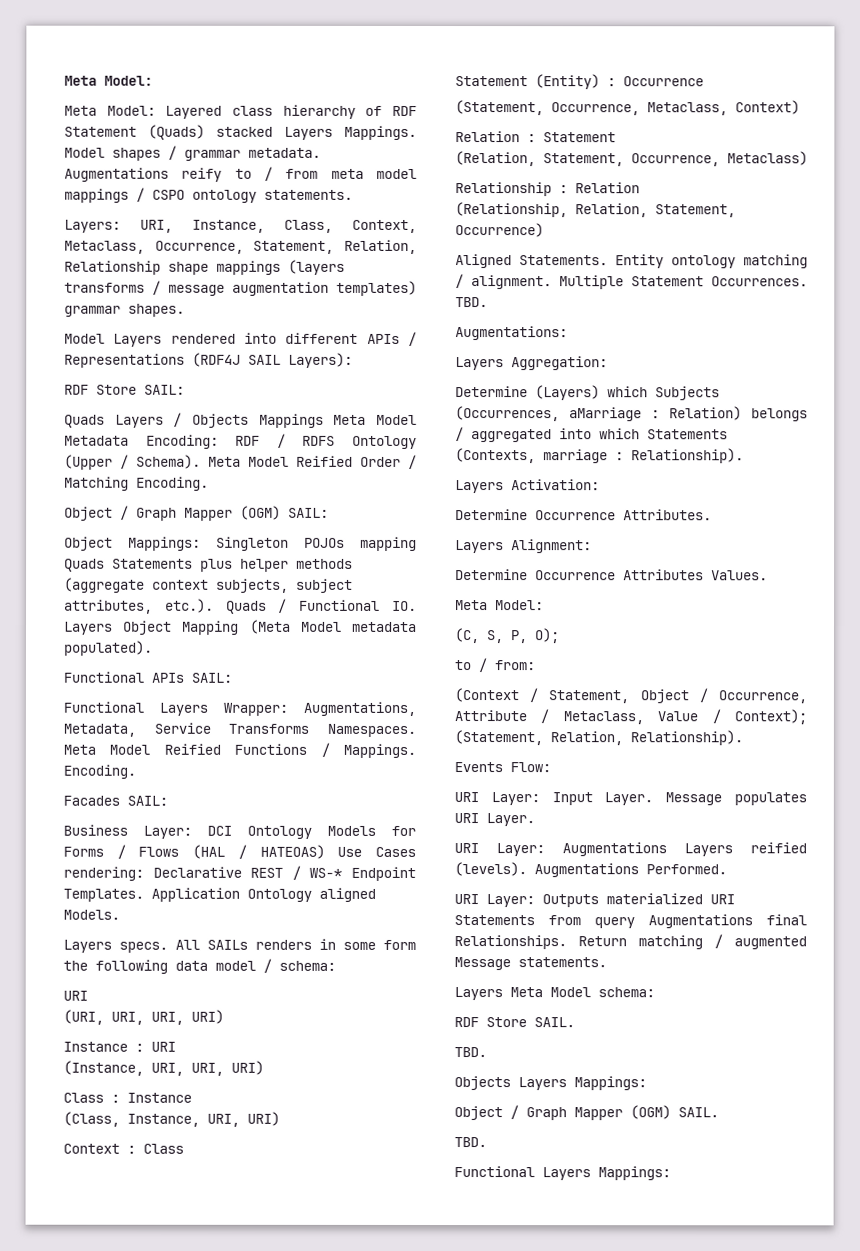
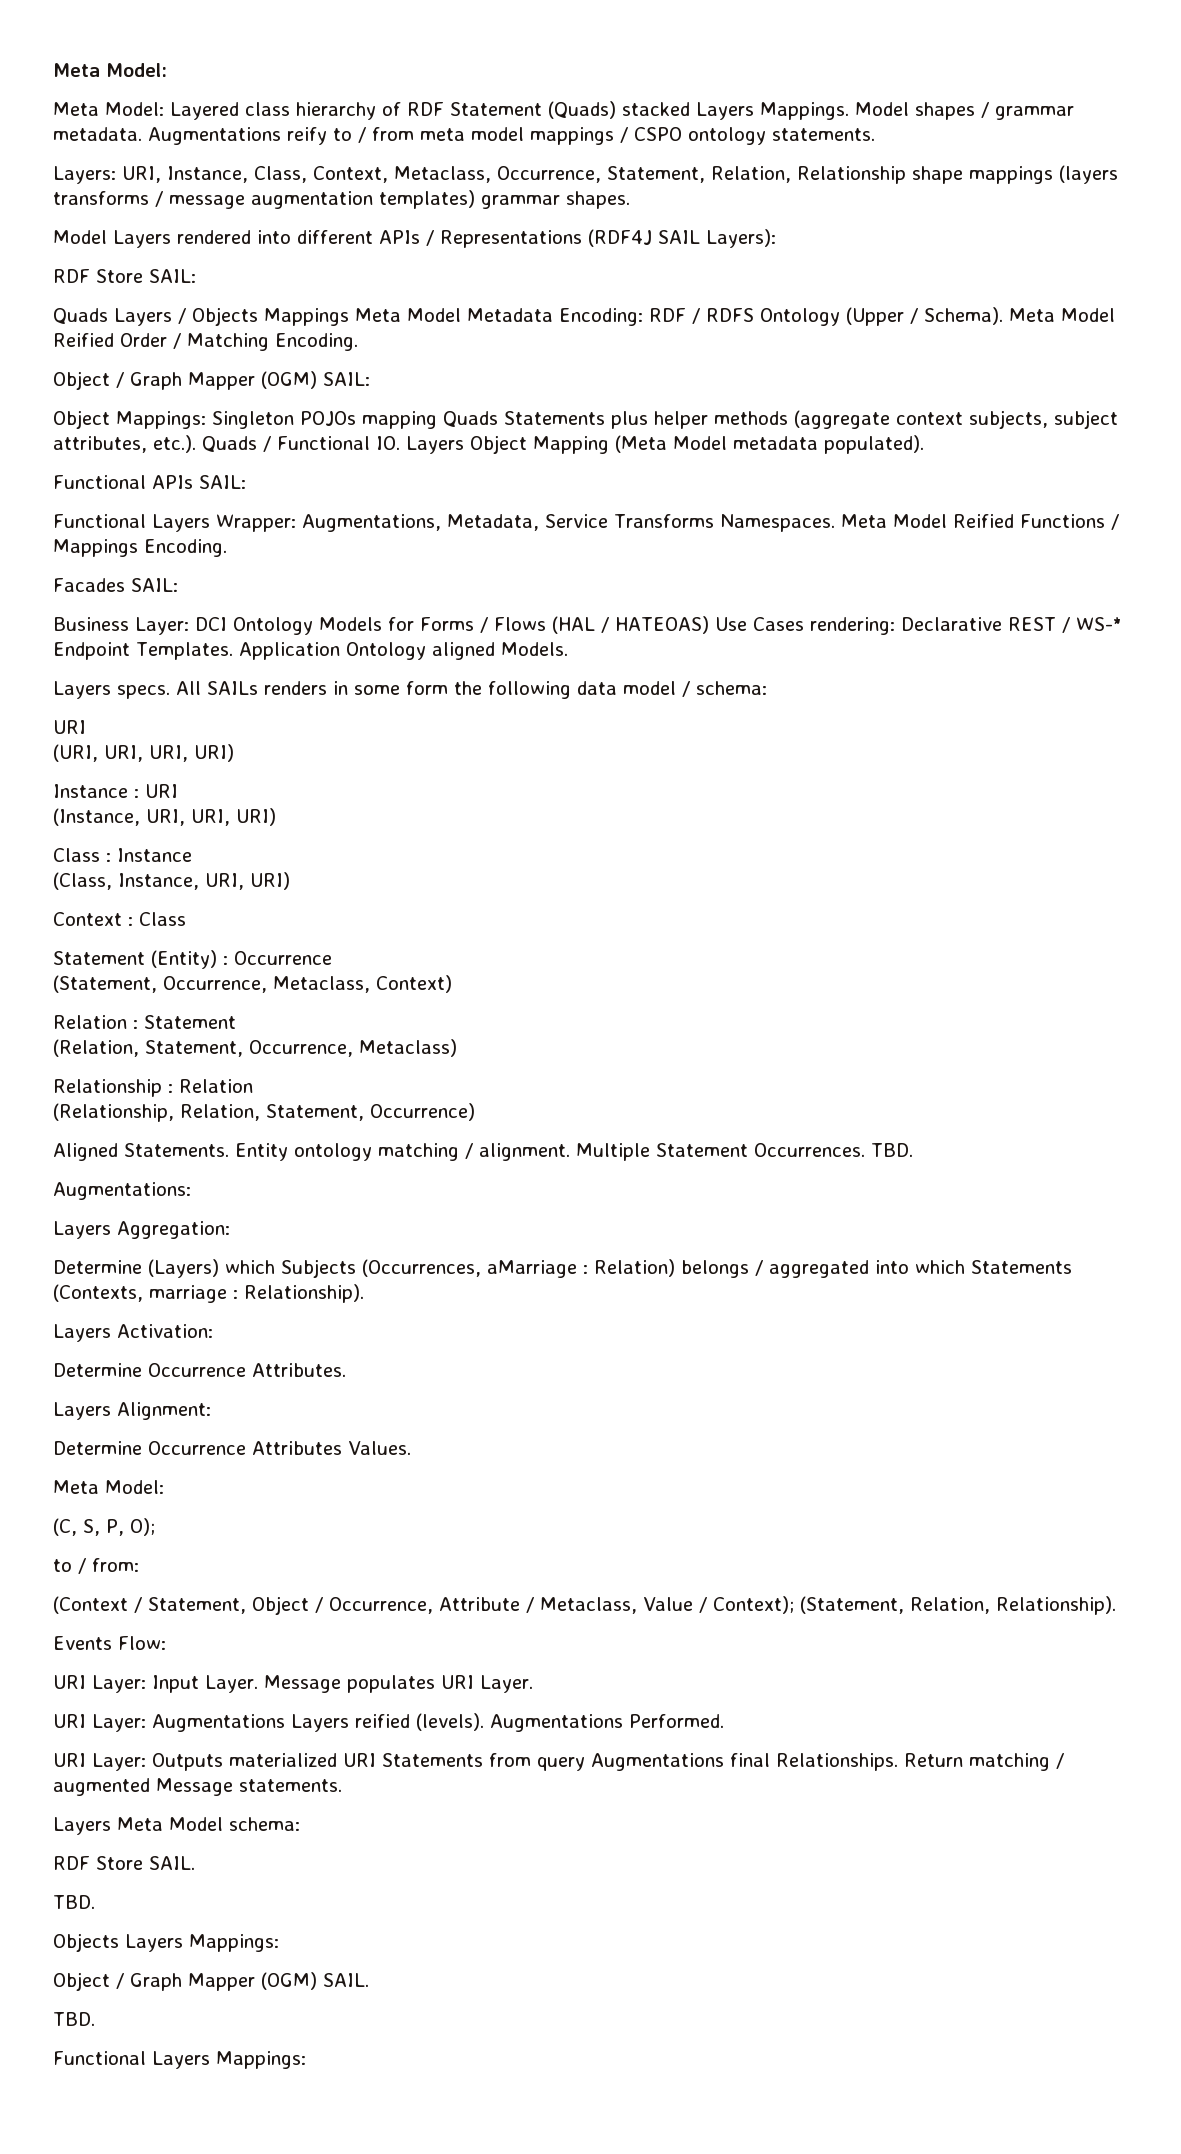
- Meta Model Reified Functions / Mappings. Encoding.
+ Meta Model Reified Functions / Mappings Encoding.

